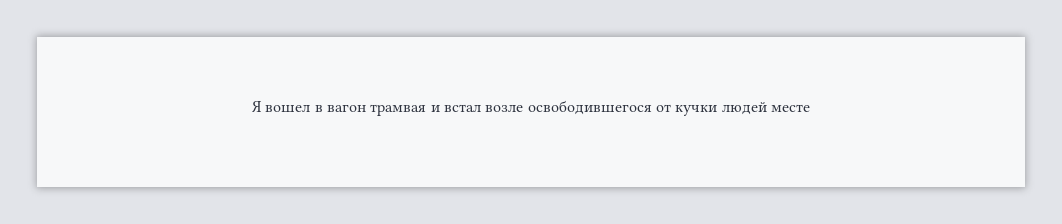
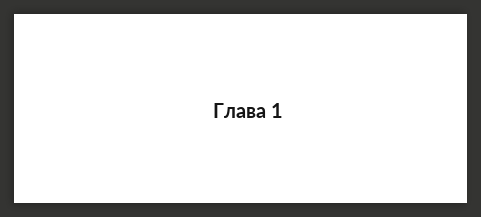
- Я вошел в вагон трамвая и встал возле освободившегося от кучки людей месте
+ Глава 1

